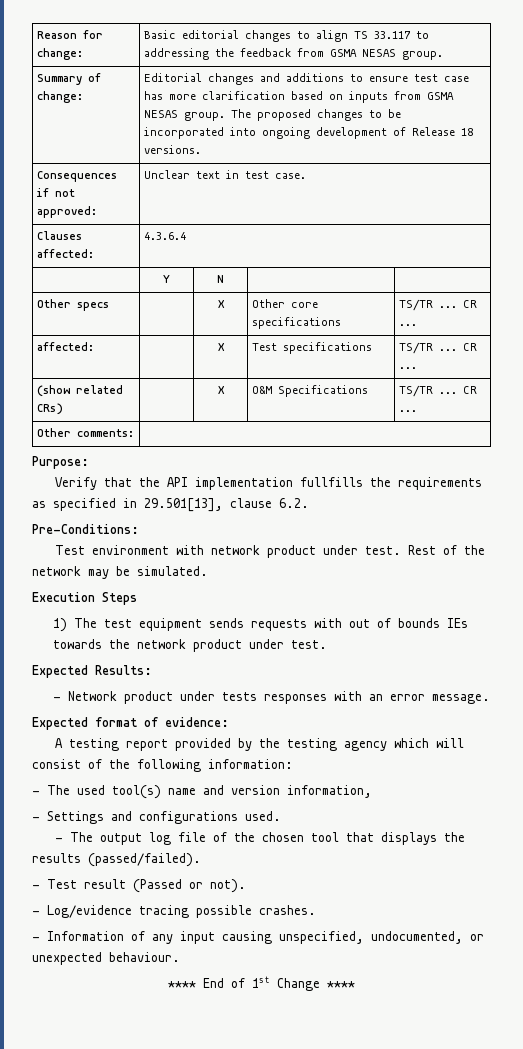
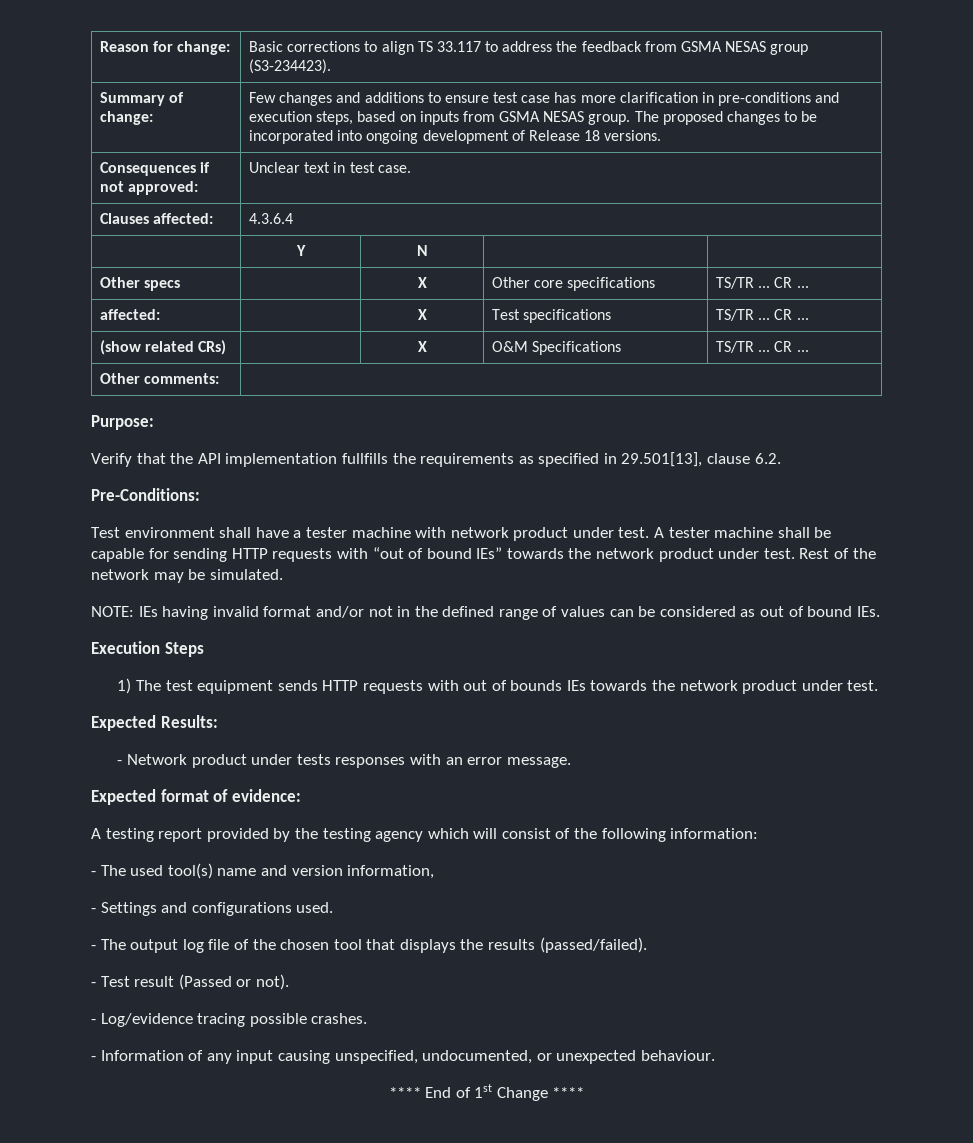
- Reason for change: | Basic editorial changes to align TS 33.117 to addressing the feedback from GSMA NESAS group.
+ Reason for change: | Basic corrections to align TS 33.117 to address the feedback from GSMA NESAS group (S3-234423).
- Summary of change: | Editorial changes and additions to ensure test case has more clarification based on inputs from GSMA NESAS group. The proposed changes to be incorporated into ongoing development of Release 18 versions.
+ Summary of change: | Few changes and additions to ensure test case has more clarification in pre-conditions and execution steps, based on inputs from GSMA NESAS group. The proposed changes to be incorporated into ongoing development of Release 18 versions.
- Test environment with network product under test.
+ Test environment shall have a tester machine with network product under test.
+ A tester machine shall be capable for sending HTTP requests with “out of bound IEs” towards the network product under test.
+ NOTE: IEs having invalid format and/or not in the defined range of values can be considered as out of bound IEs.
- 1) The test equipment sends requests with out of bounds IEs towards the network product under test.
+ 1) The test equipment sends HTTP requests with out of bounds IEs towards the network product under test.

